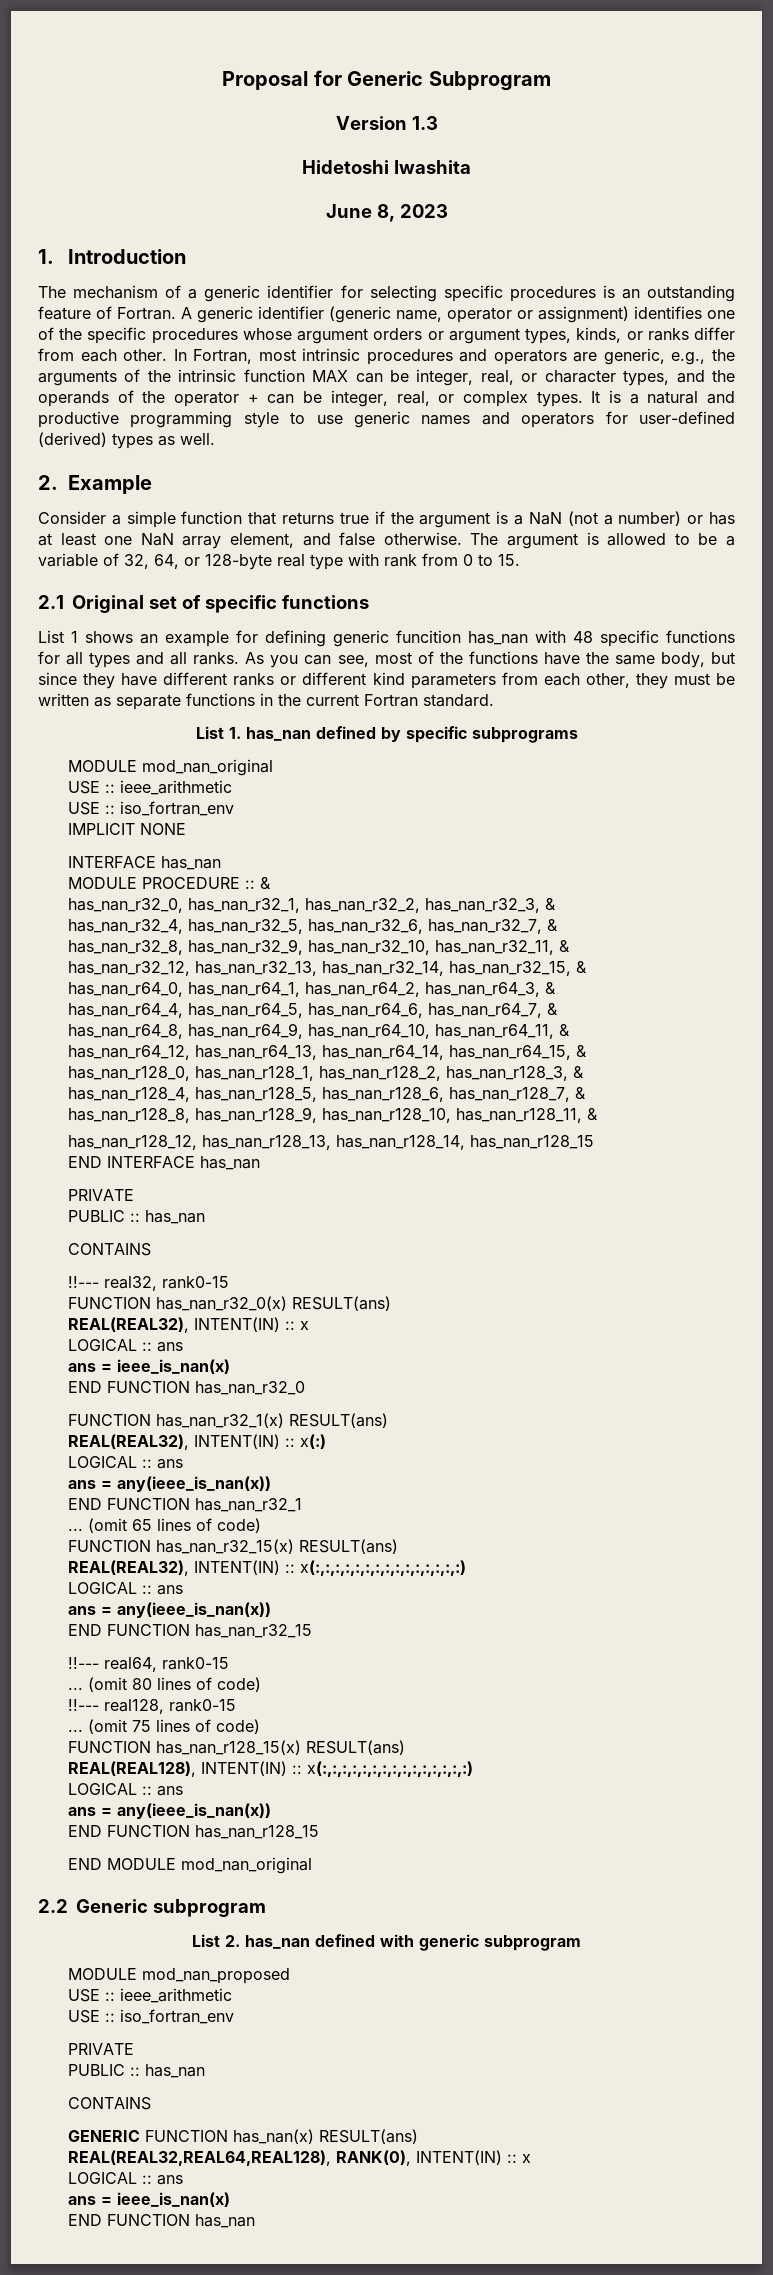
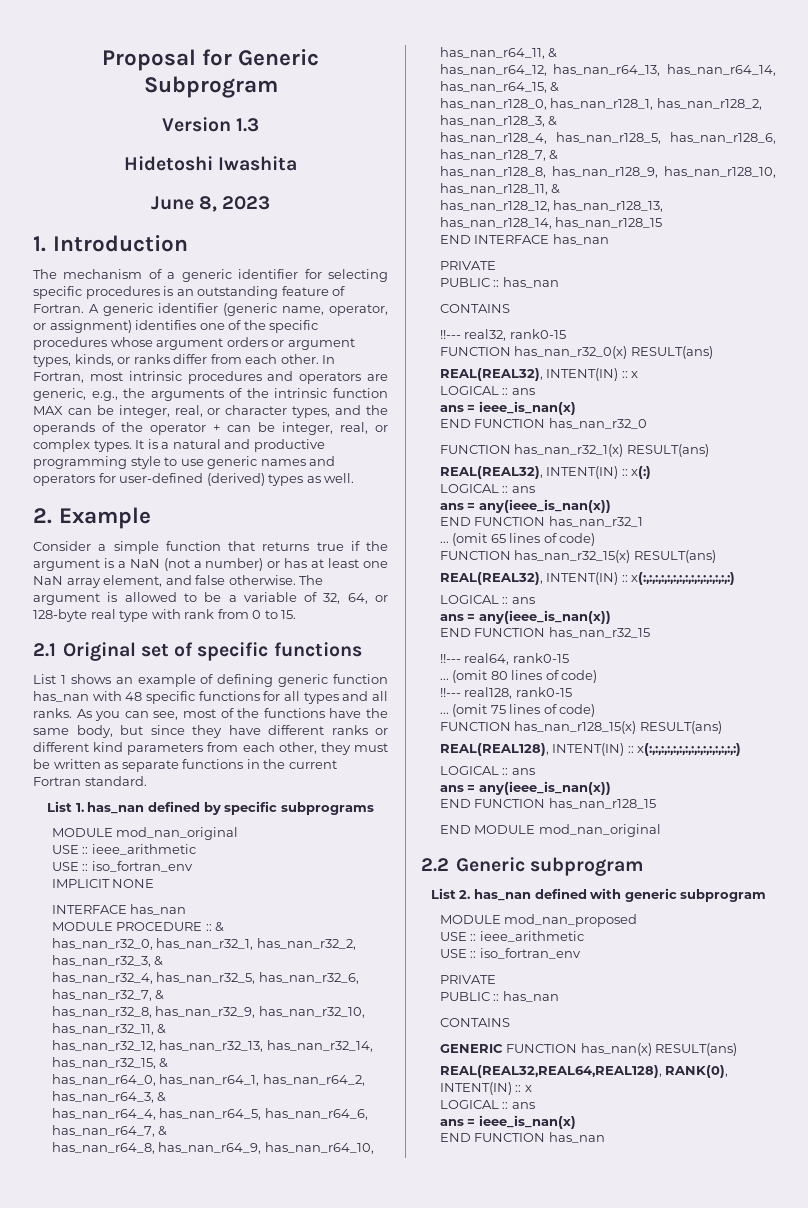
- A generic identifier (generic name, operator or assignment) identifies one of the specific procedures whose argument orders or argument types, kinds, or ranks differ from each other.
+ A generic identifier (generic name, operator, or assignment) identifies one of the specific procedures whose argument orders or argument types, kinds, or ranks differ from each other.
- List 1 shows an example for defining generic funcition has_nan with 48 specific functions for all types and all ranks.
+ List 1 shows an example of defining generic function has_nan with 48 specific functions for all types and all ranks.

